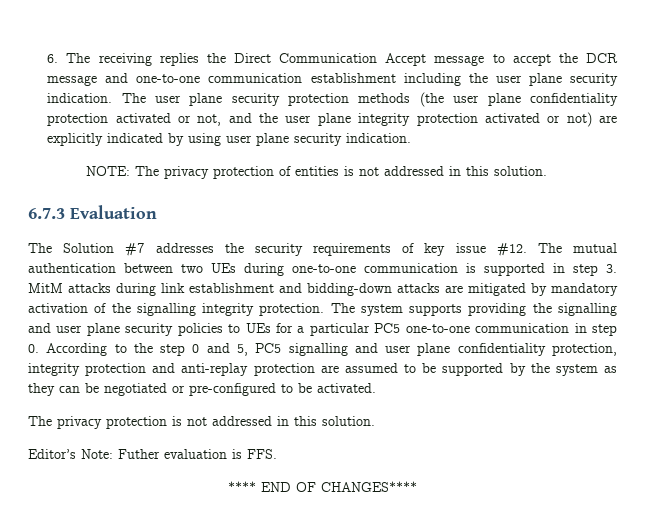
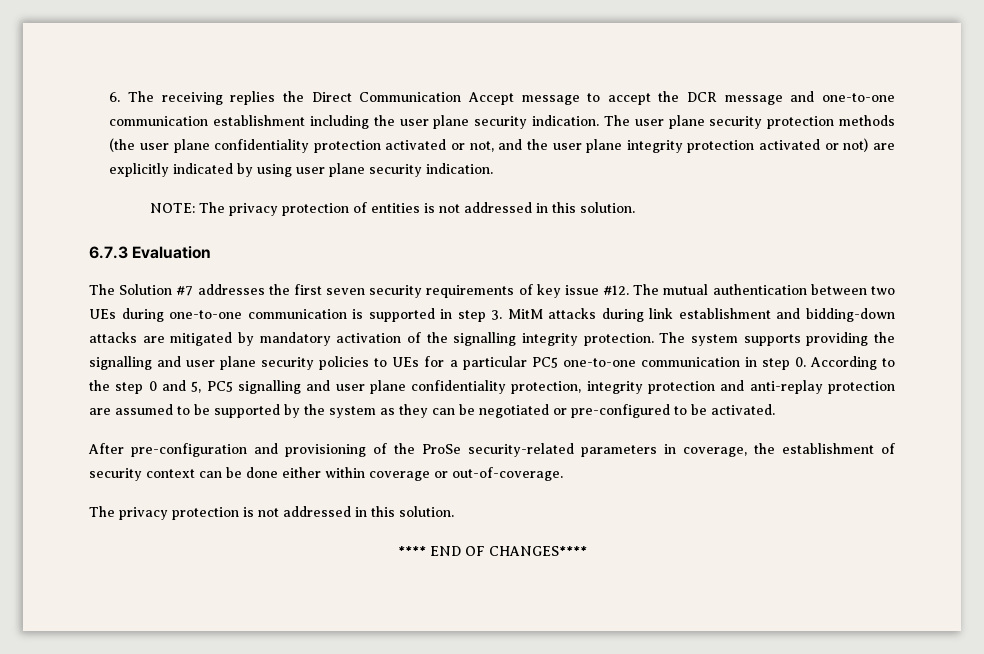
- The Solution #7 addresses the security requirements of key issue #12.
+ The Solution #7 addresses the first seven security requirements of key issue #12.
+ After pre-configuration and provisioning of the ProSe security-related parameters in coverage, the establishment of security context can be done either within coverage or out-of-coverage.
- Editor’s Note: Futher evaluation is FFS.

